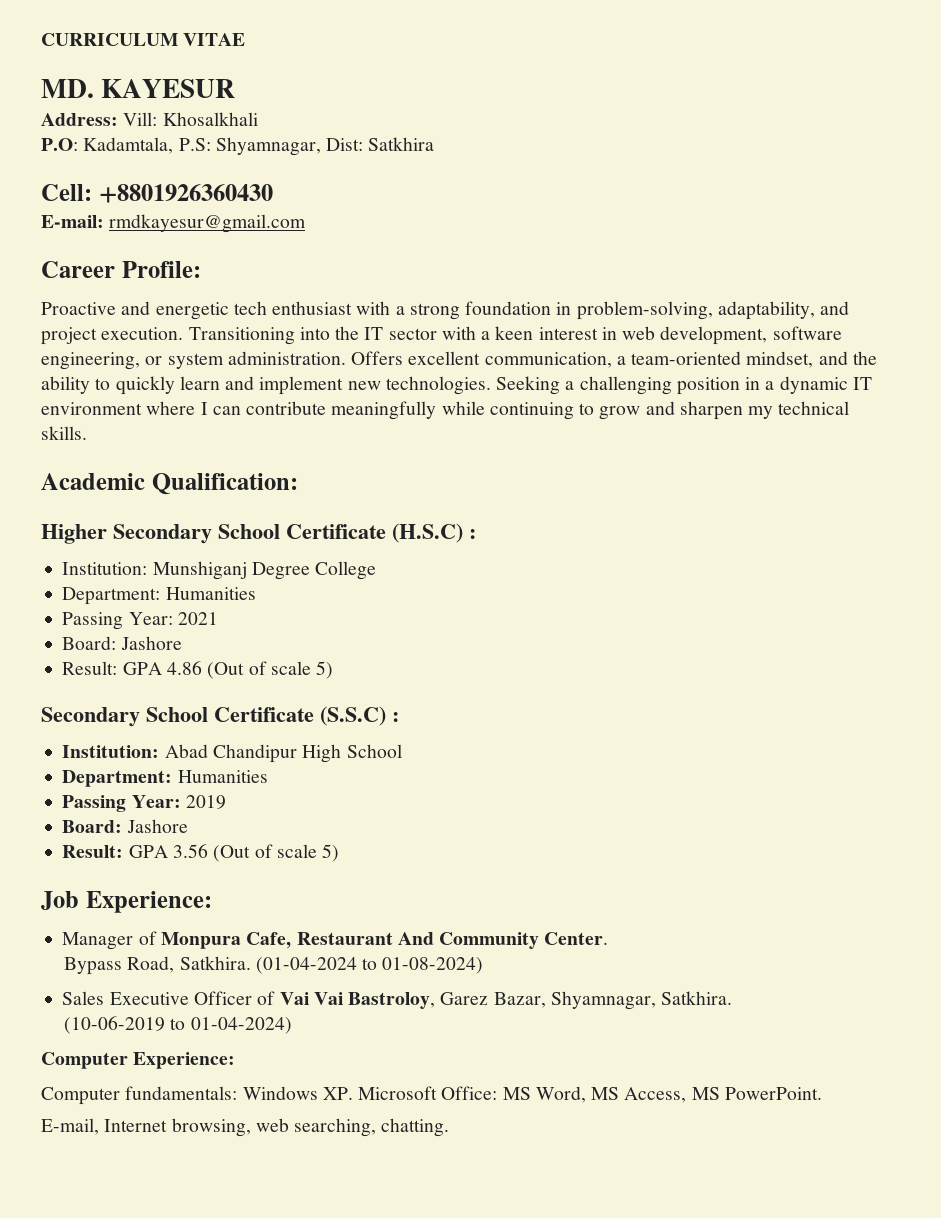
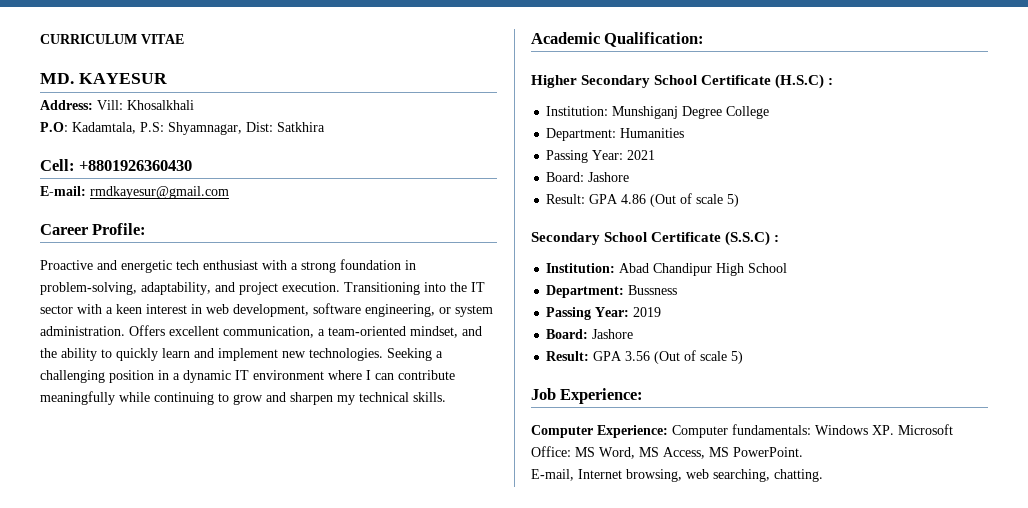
  Institution: Abad Chandipur High School
- Department: Humanities
+ Department: Bussness
- Manager of Monpura Cafe, Restaurant And Community Center.
- Bypass Road, Satkhira. (01-04-2024 to 01-08-2024)
- Sales Executive Officer of Vai Vai Bastroloy, Garez Bazar, Shyamnagar, Satkhira.
- (10-06-2019 to 01-04-2024)
- Computer Experience:
- Computer fundamentals: Windows XP. Microsoft Office: MS Word, MS Access, MS PowerPoint.
+ Computer Experience: Computer fundamentals: Windows XP. Microsoft Office: MS Word, MS Access, MS PowerPoint.

